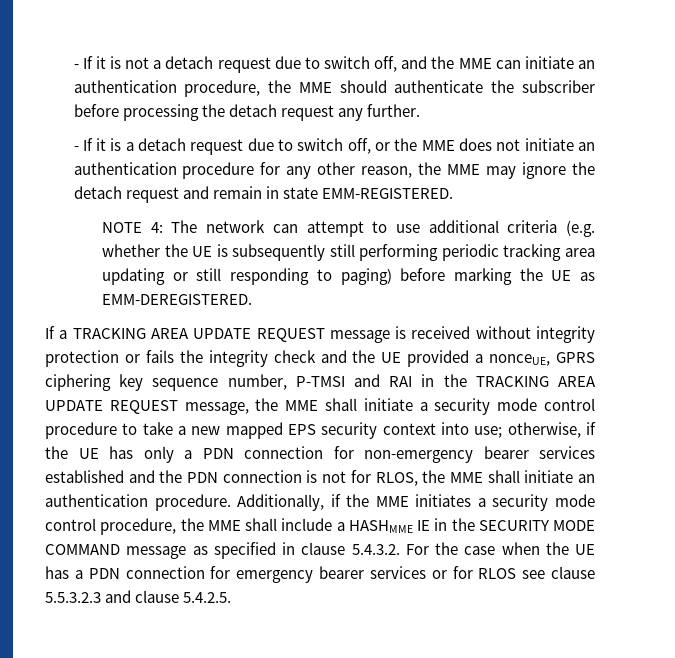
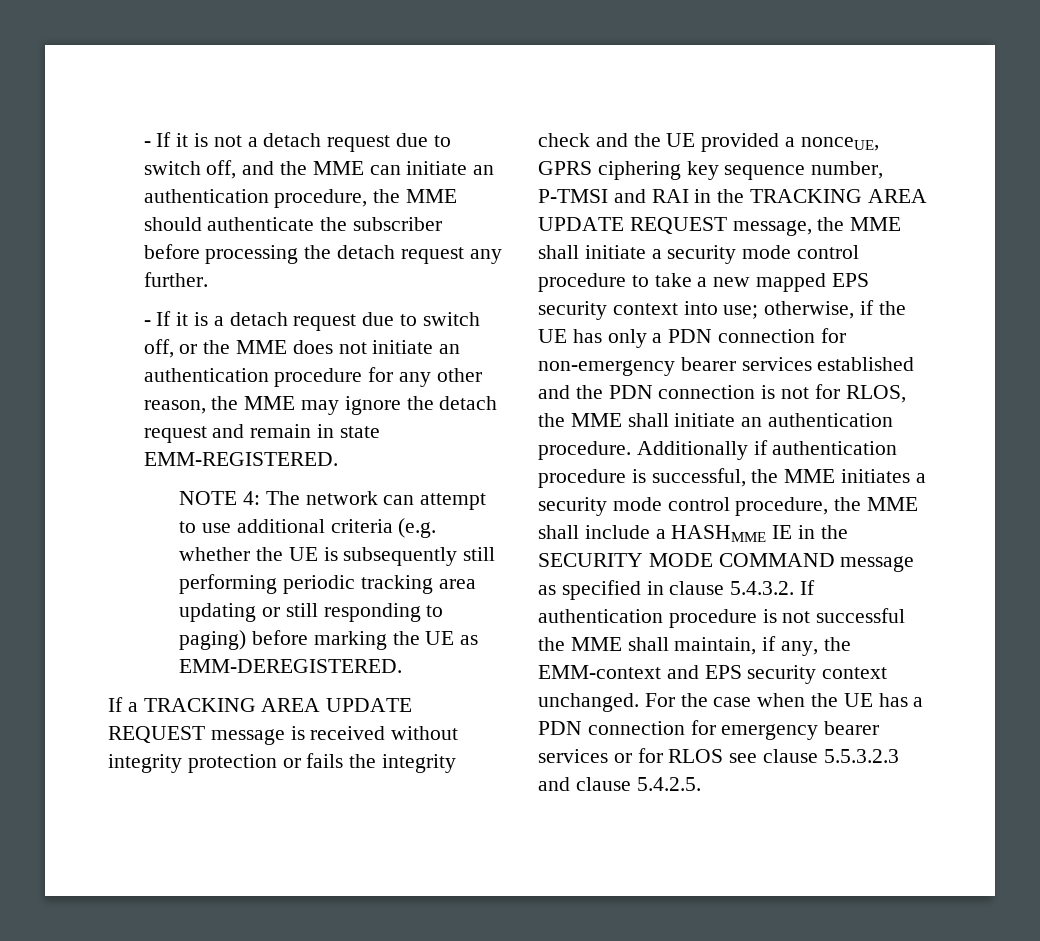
- Additionally, if the MME initiates a security mode control procedure, the MME shall include a HASHMME IE in the SECURITY MODE COMMAND message as specified in clause 5.4.3.2. For the case when the UE has a PDN connection for emergency bearer services or for RLOS see clause 5.5.3.2.3 and clause 5.4.2.5.
+ Additionally if authentication procedure is successful, the MME initiates a security mode control procedure, the MME shall include a HASHMME IE in the SECURITY MODE COMMAND message as specified in clause 5.4.3.2. If authentication procedure is not successful the MME shall maintain, if any, the EMM-context and EPS security context unchanged. For the case when the UE has a PDN connection for emergency bearer services or for RLOS see clause 5.5.3.2.3 and clause 5.4.2.5.

